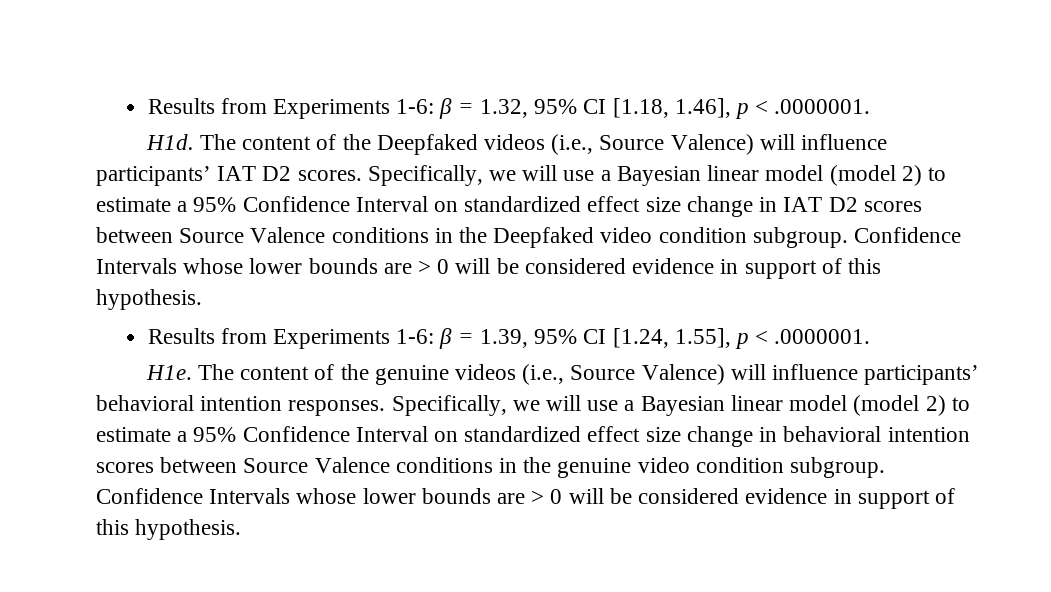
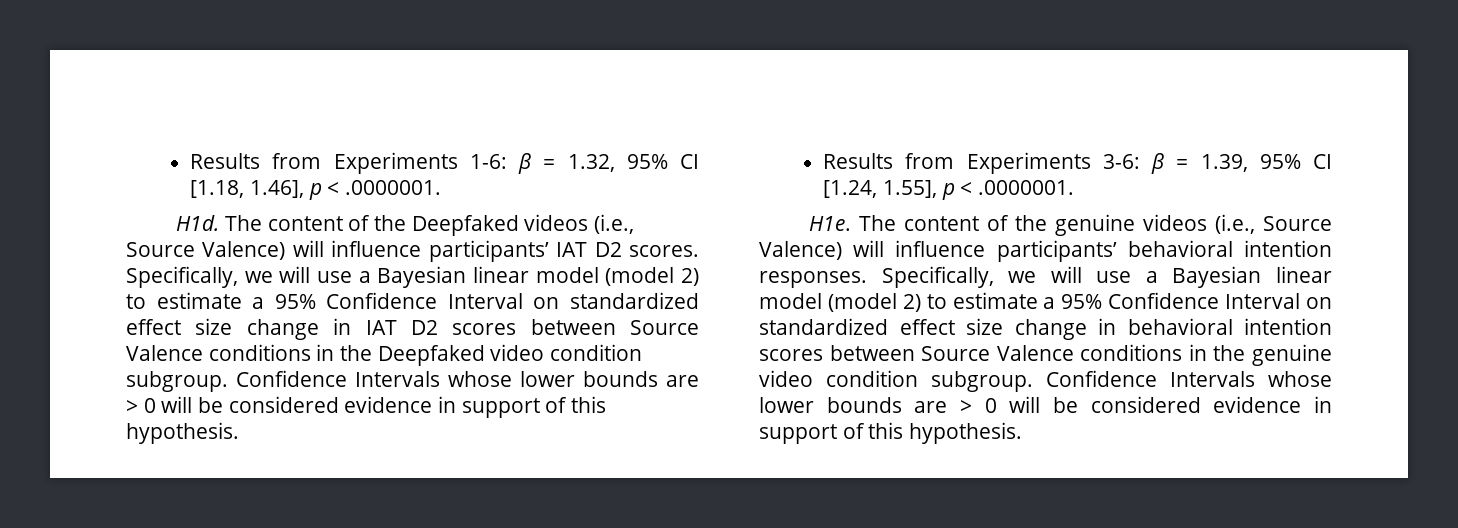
- Results from Experiments 1-6: β = 1.39, 95% CI [1.24, 1.55], p < .0000001.
+ Results from Experiments 3-6: β = 1.39, 95% CI [1.24, 1.55], p < .0000001.

